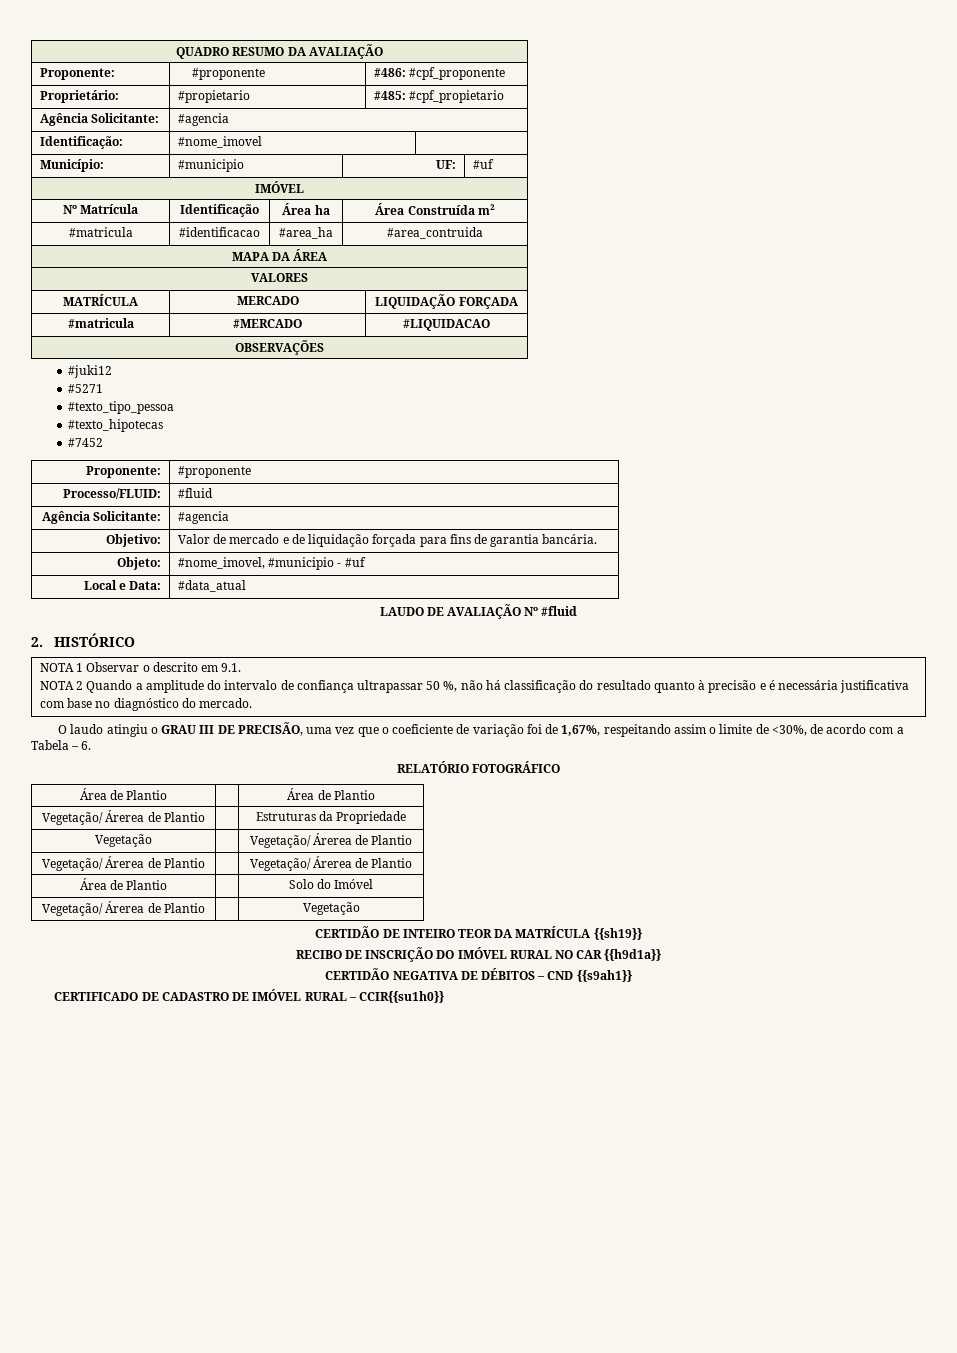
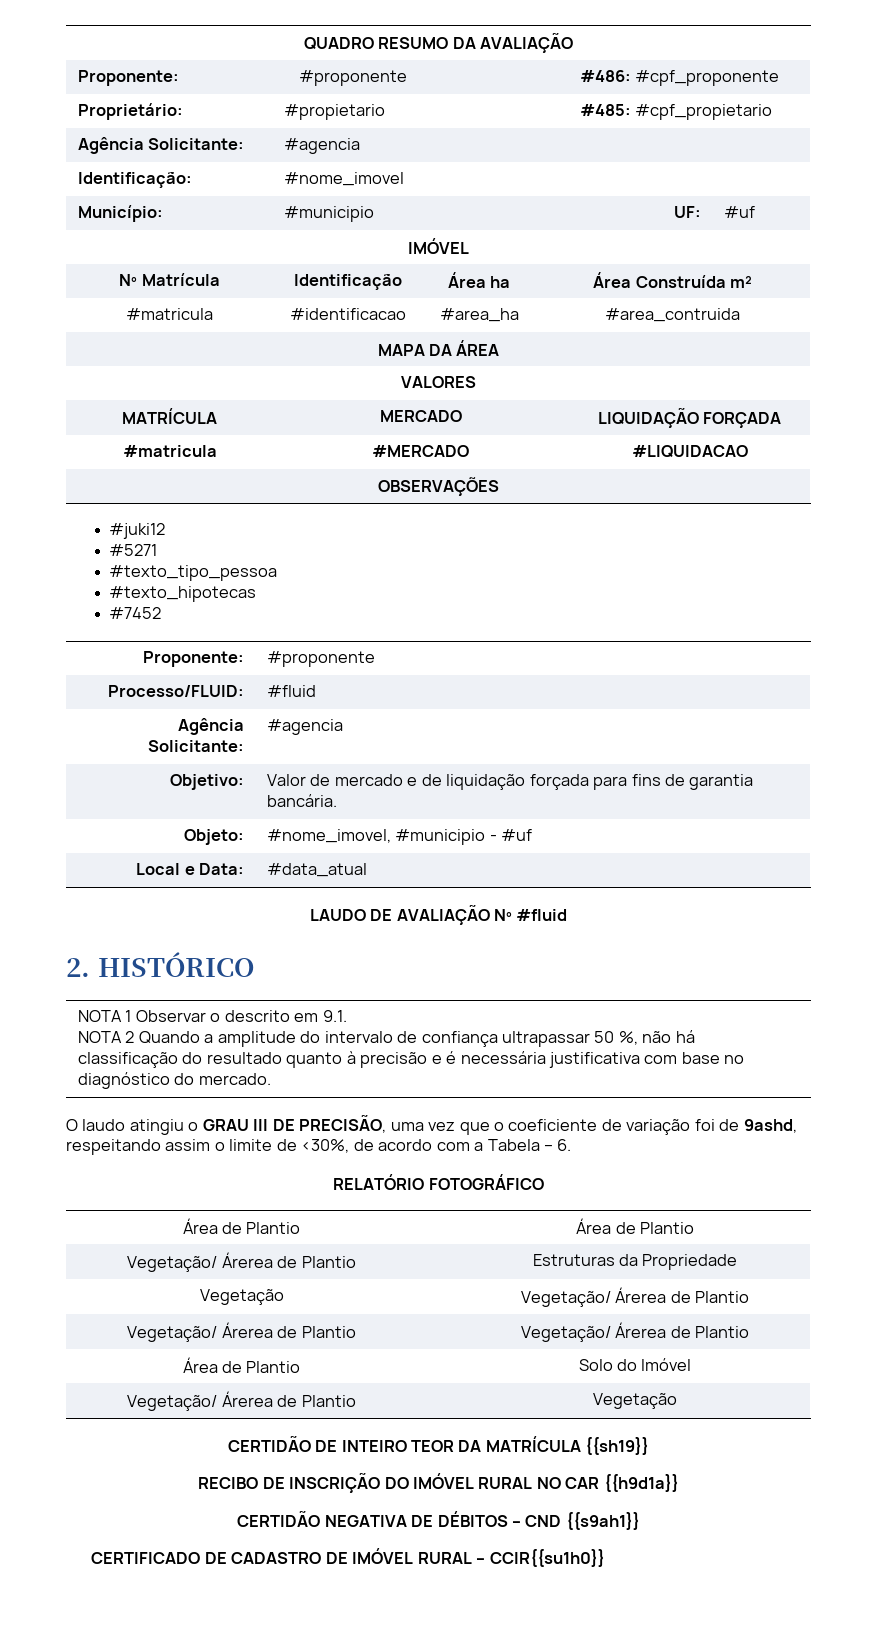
- O laudo atingiu o GRAU III DE PRECISÃO, uma vez que o coeficiente de variação foi de 1,67%, respeitando assim o limite de <30%, de acordo com a Tabela – 6.
+ O laudo atingiu o GRAU III DE PRECISÃO, uma vez que o coeficiente de variação foi de 9ashd, respeitando assim o limite de <30%, de acordo com a Tabela – 6.

